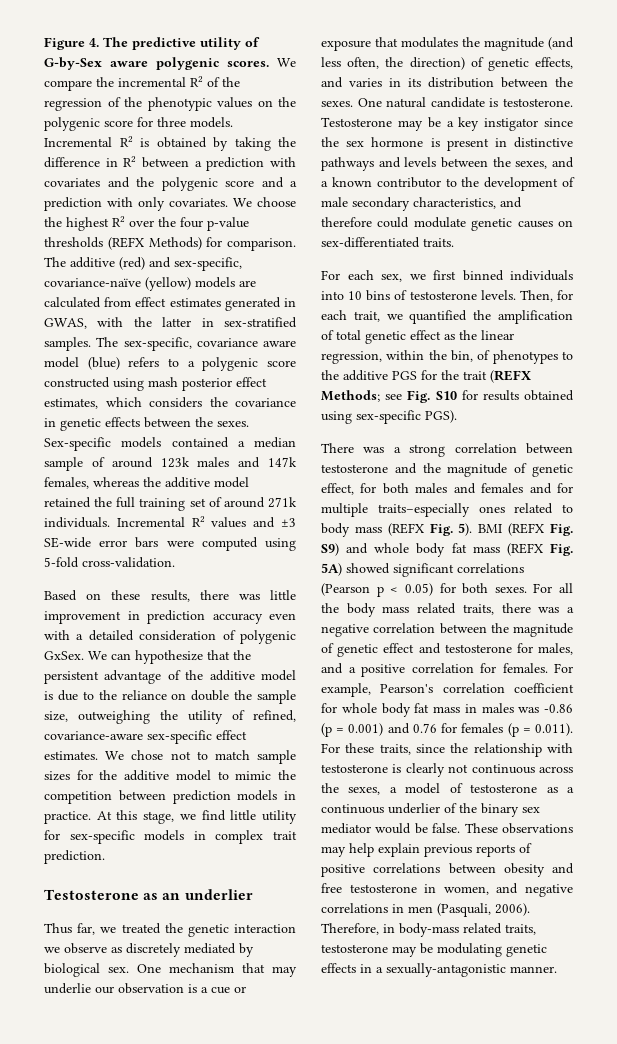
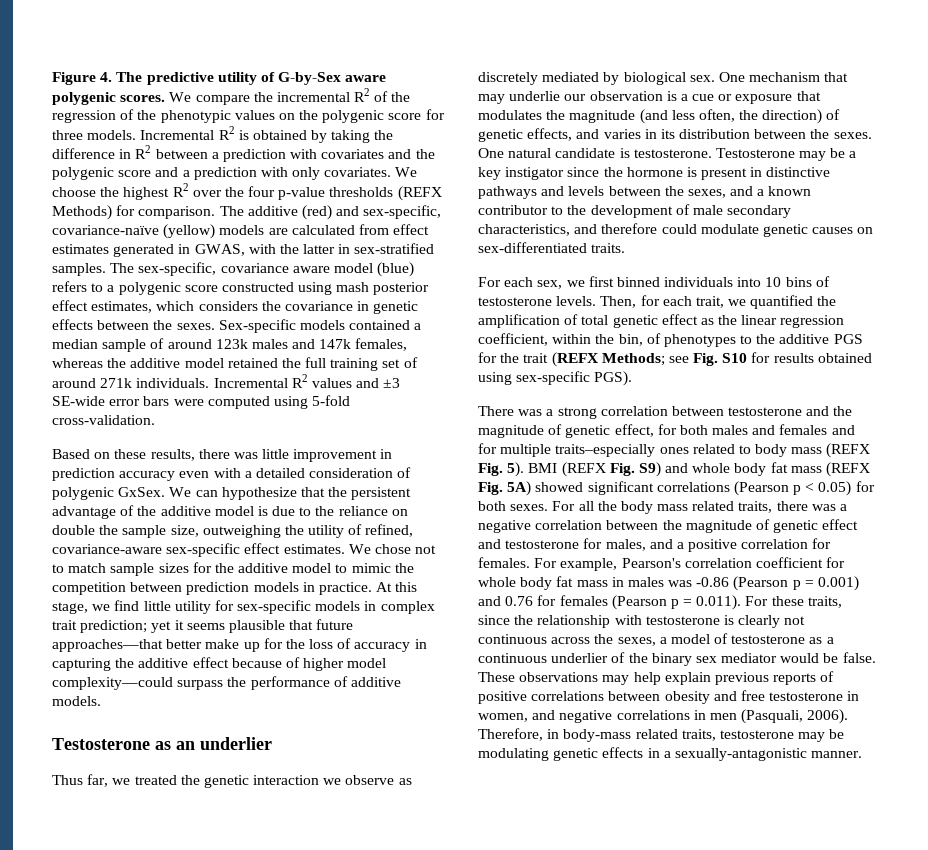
- At this stage, we find little utility for sex-specific models in complex trait prediction.
+ At this stage, we find little utility for sex-specific models in complex trait prediction; yet it seems plausible that future approaches—that better make up for the loss of accuracy in capturing the additive effect because of higher model complexity—could surpass the performance of additive models.
- Testosterone may be a key instigator since the sex hormone is present in distinctive pathways and levels between the sexes, and a known contributor to the development of male secondary characteristics, and therefore could modulate genetic causes on sex-differentiated traits.
+ Testosterone may be a key instigator since the hormone is present in distinctive pathways and levels between the sexes, and a known contributor to the development of male secondary characteristics, and therefore could modulate genetic causes on sex-differentiated traits.
- Then, for each trait, we quantified the amplification of total genetic effect as the linear regression, within the bin, of phenotypes to the additive PGS for the trait (REFX Methods; see Fig. S10 for results obtained using sex-specific PGS).
+ Then, for each trait, we quantified the amplification of total genetic effect as the linear regression coefficient, within the bin, of phenotypes to the additive PGS for the trait (REFX Methods; see Fig. S10 for results obtained using sex-specific PGS).
- For example, Pearson's correlation coefficient for whole body fat mass in males was -0.86 (p = 0.001) and 0.76 for females (p = 0.011). For these traits, since the relationship with testosterone is clearly not continuous across the sexes, a model of testosterone as a continuous underlier of the binary sex mediator would be false.
+ For example, Pearson's correlation coefficient for whole body fat mass in males was -0.86 (Pearson p = 0.001) and 0.76 for females (Pearson p = 0.011). For these traits, since the relationship with testosterone is clearly not continuous across the sexes, a model of testosterone as a continuous underlier of the binary sex mediator would be false.

